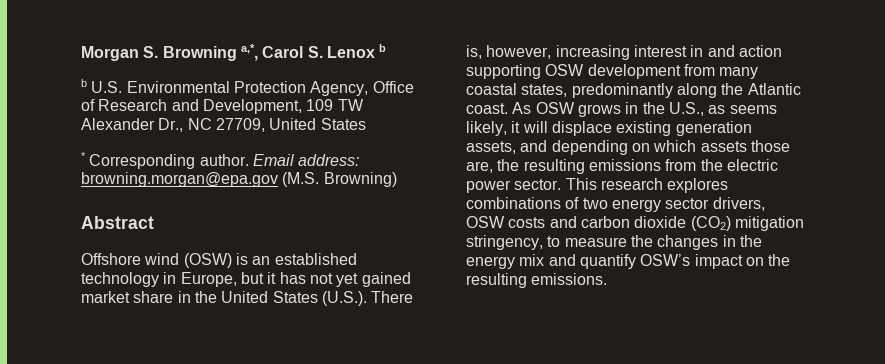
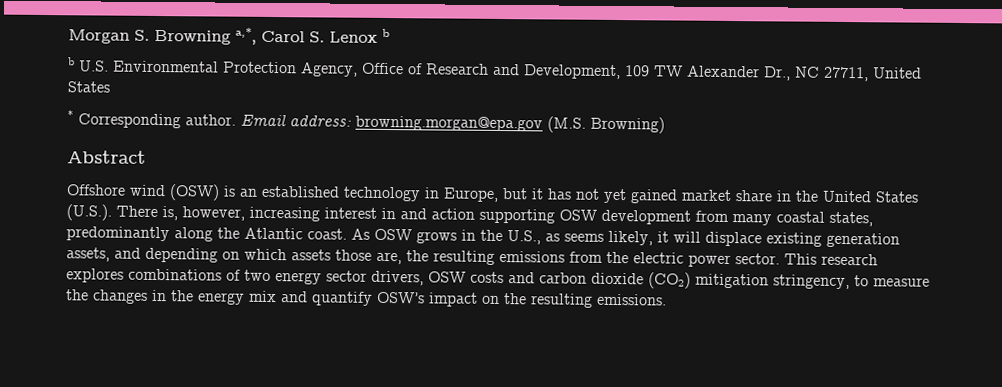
- b U.S. Environmental Protection Agency, Office of Research and Development, 109 TW Alexander Dr., NC 27709, United States
+ b U.S. Environmental Protection Agency, Office of Research and Development, 109 TW Alexander Dr., NC 27711, United States

